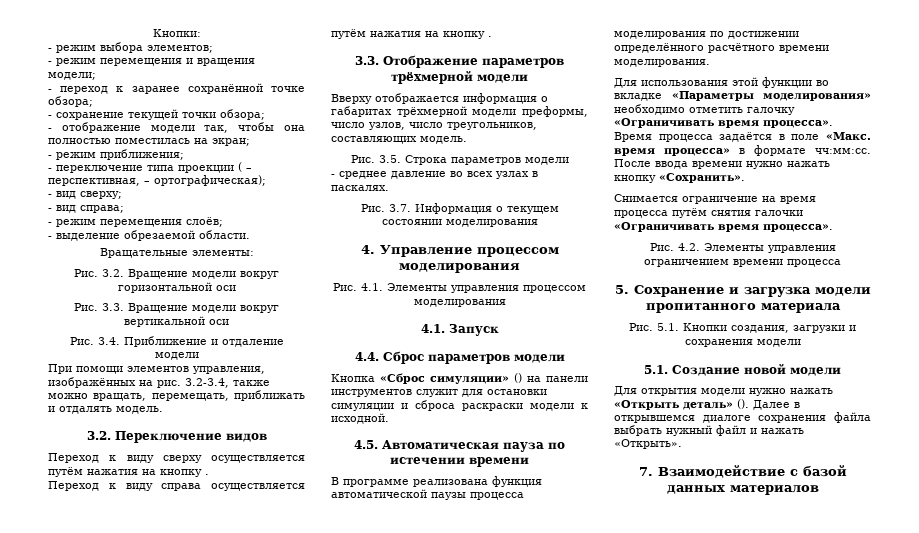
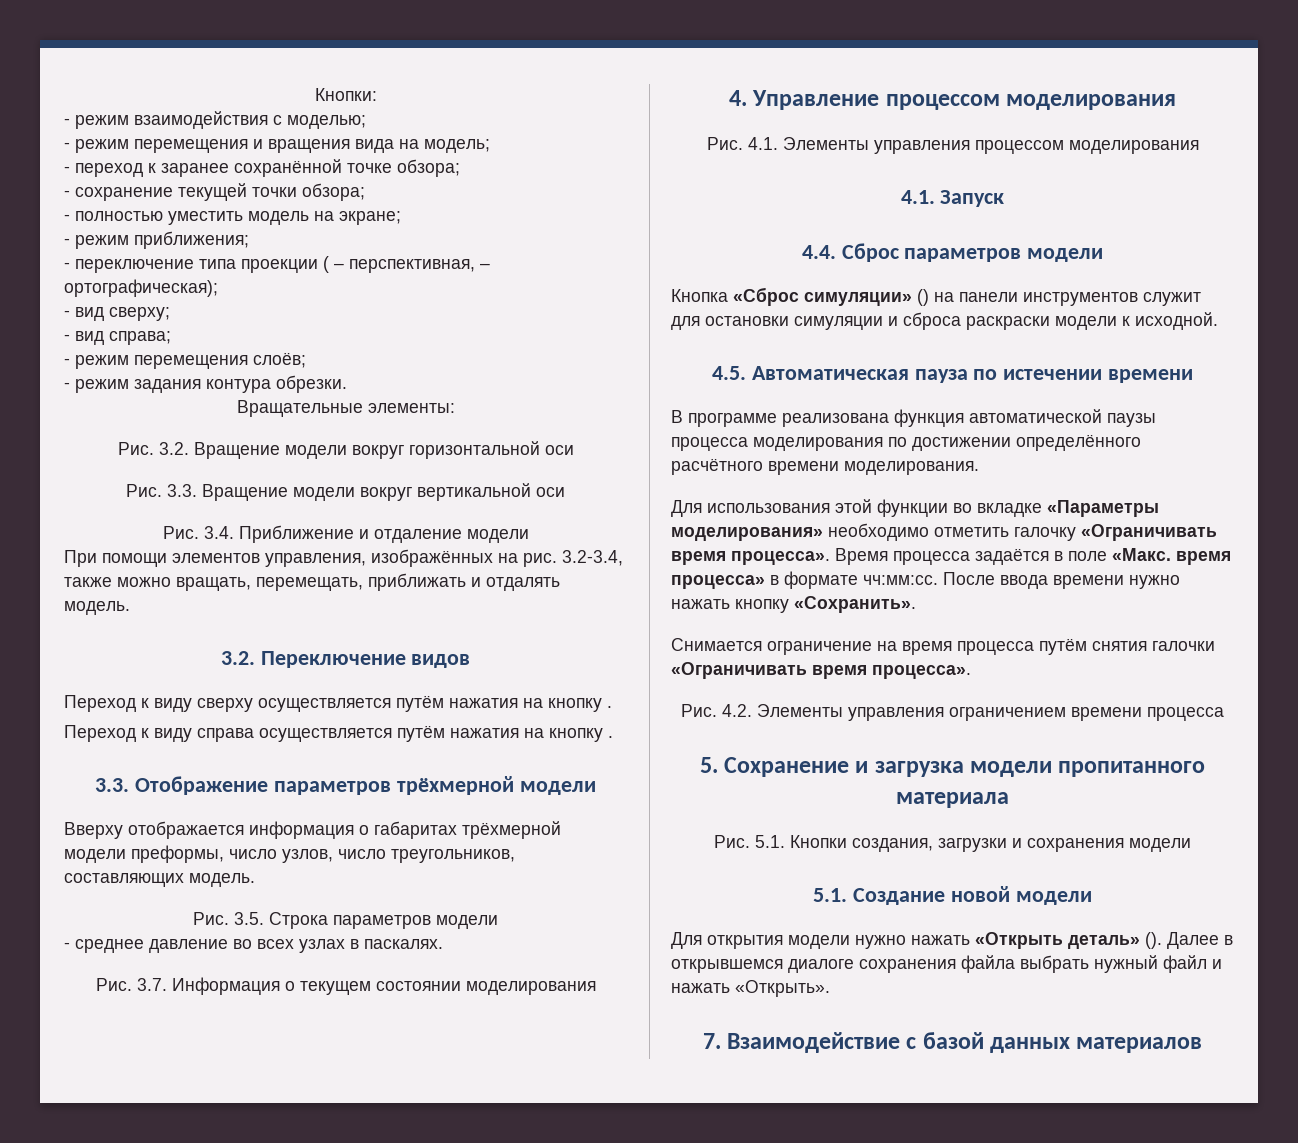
- - режим выбора элементов;
+ - режим взаимодействия с моделью;
- - режим перемещения и вращения модели;
+ - режим перемещения и вращения вида на модель;
- - отображение модели так, чтобы она полностью поместилась на экран;
+ - полностью уместить модель на экране;
- - выделение обрезаемой области.
+ - режим задания контура обрезки.

